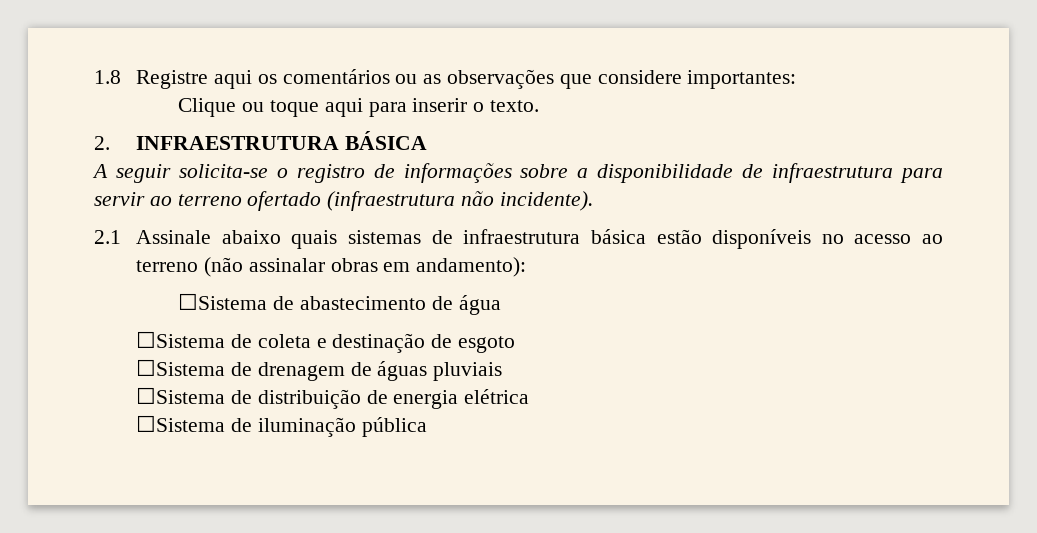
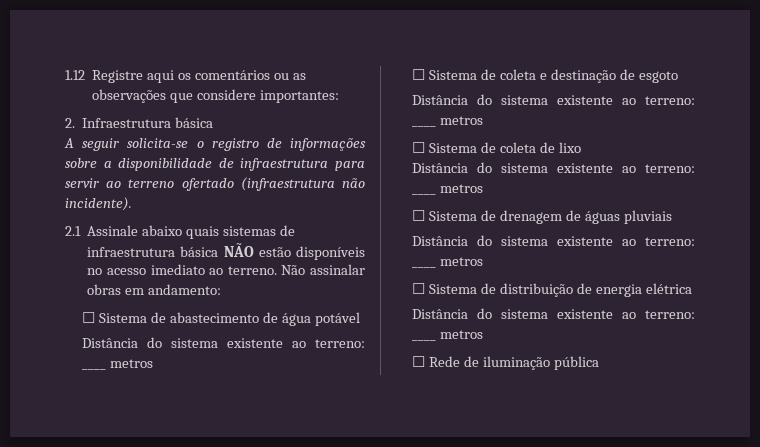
- 1.8 Registre aqui os comentários ou as observações que considere importantes:
+ 1.12 Registre aqui os comentários ou as observações que considere importantes:
- Clique ou toque aqui para inserir o texto.
- 2. INFRAESTRUTURA BÁSICA
+ 2. Infraestrutura básica
- 2.1 Assinale abaixo quais sistemas de infraestrutura básica estão disponíveis no acesso ao terreno (não assinalar obras em andamento):
- ☐Sistema de abastecimento de água
- ☐Sistema de coleta e destinação de esgoto
- ☐Sistema de drenagem de águas pluviais
- ☐Sistema de distribuição de energia elétrica
- ☐Sistema de iluminação pública
+ 2.1 Assinale abaixo quais sistemas de infraestrutura básica NÃO estão disponíveis no acesso imediato ao terreno. Não assinalar obras em andamento:
+ ☐ Sistema de abastecimento de água potável
+ Distância do sistema existente ao terreno: ____ metros
+ ☐ Sistema de coleta e destinação de esgoto
+ Distância do sistema existente ao terreno: ____ metros
+ ☐ Sistema de coleta de lixo
+ Distância do sistema existente ao terreno: ____ metros
+ ☐ Sistema de drenagem de águas pluviais
+ Distância do sistema existente ao terreno: ____ metros
+ ☐ Sistema de distribuição de energia elétrica
+ Distância do sistema existente ao terreno: ____ metros
+ ☐ Rede de iluminação pública

